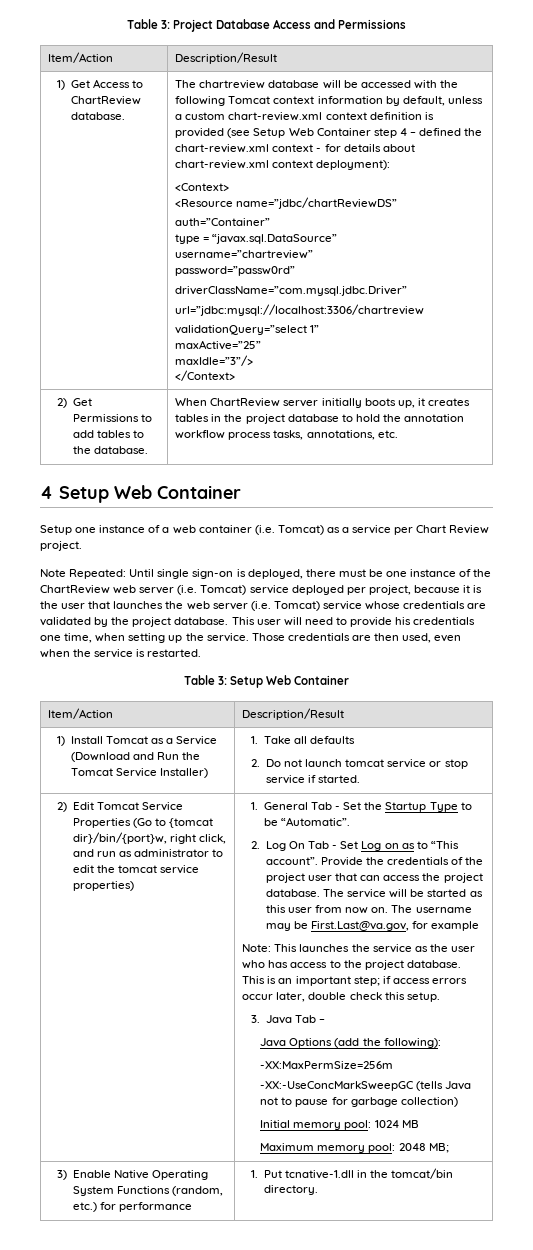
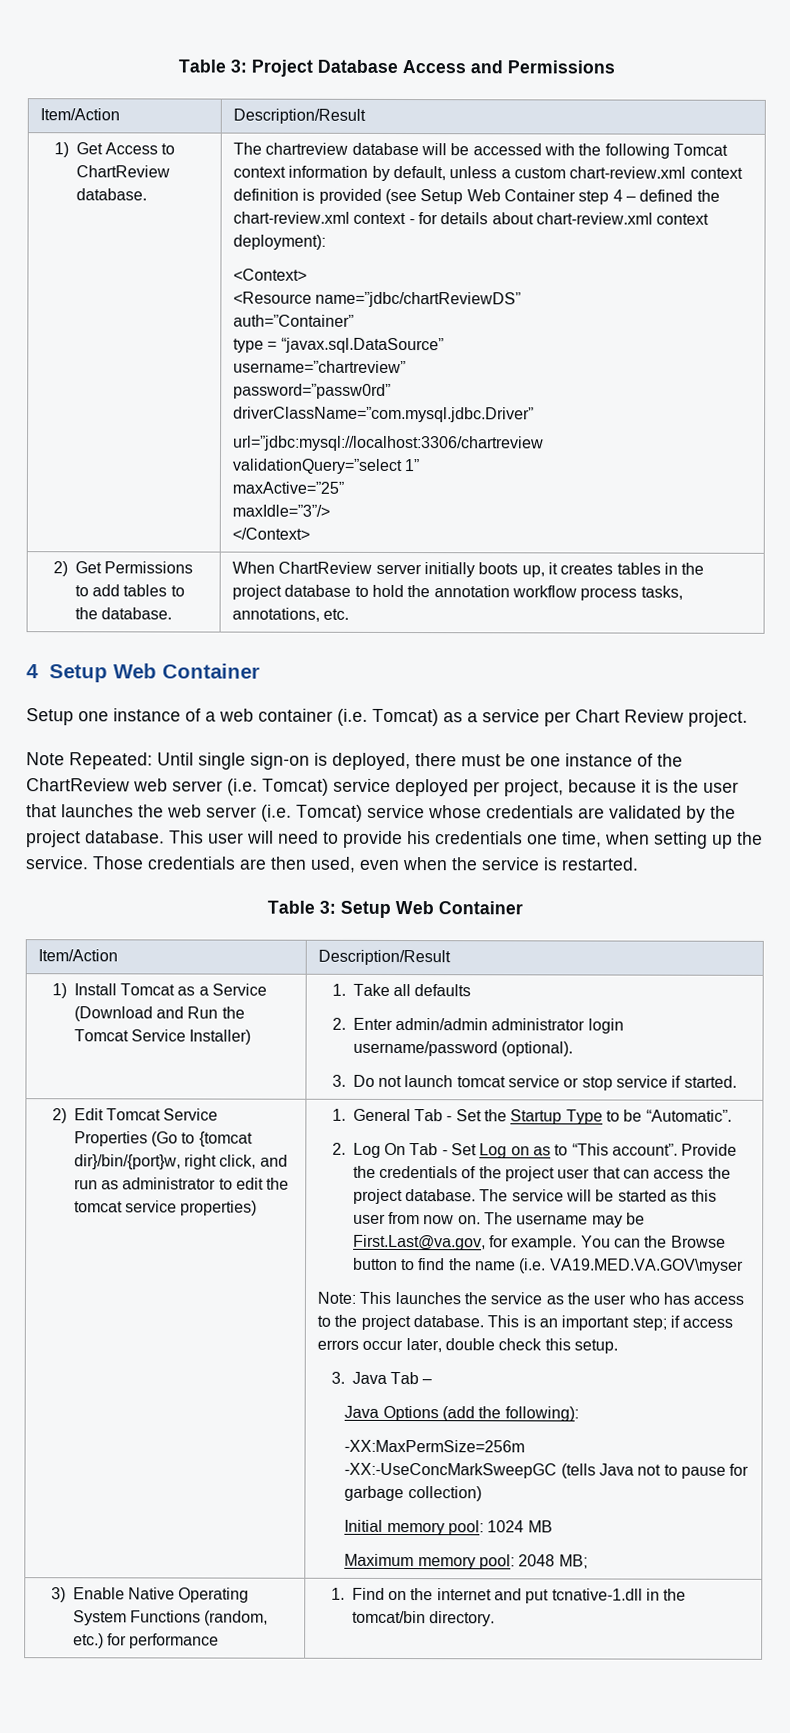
  1) Install Tomcat as a Service (Download and Run the Tomcat Service Installer) | 1. Take all defaults
- 2. Do not launch tomcat service or stop service if started.
+ 2. Enter admin/admin administrator login username/password (optional).
+ 3. Do not launch tomcat service or stop service if started.
- The username may be First.Last@va.gov, for example
+ The username may be First.Last@va.gov, for example. You can the Browse button to find the name (i.e. VA19.MED.VA.GOV\myser
- 3) Enable Native Operating System Functions (random, etc.) for performance | 1. Put tcnative-1.dll in the tomcat/bin directory.
+ 3) Enable Native Operating System Functions (random, etc.) for performance | 1. Find on the internet and put tcnative-1.dll in the tomcat/bin directory.

